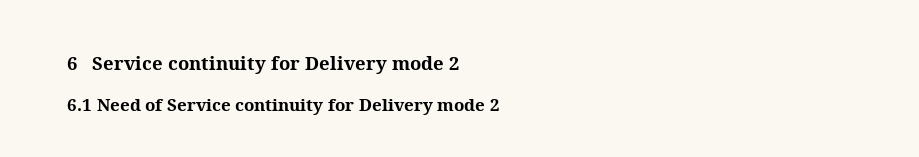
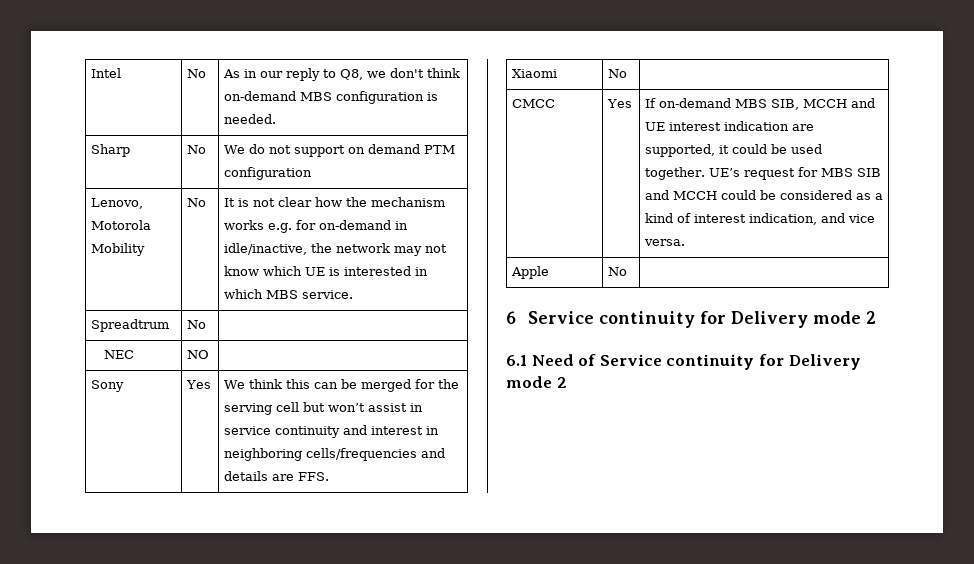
+ Intel | No | As in our reply to Q8, we don't think on-demand MBS configuration is needed.
+ Sharp | No | We do not support on demand PTM configuration
+ Lenovo, Motorola Mobility | No | It is not clear how the mechanism works e.g. for on-demand in idle/inactive, the network may not know which UE is interested in which MBS service.
+ Spreadtrum | No |
+ NEC | NO |
+ Sony | Yes | We think this can be merged for the serving cell but won’t assist in service continuity and interest in neighboring cells/frequencies and details are FFS.
+ Xiaomi | No |
+ CMCC | Yes | If on-demand MBS SIB, MCCH and UE interest indication are supported, it could be used together. UE’s request for MBS SIB and MCCH could be considered as a kind of interest indication, and vice versa.
+ Apple | No |

